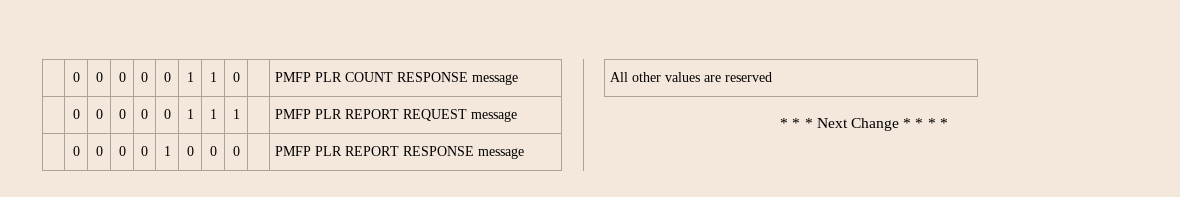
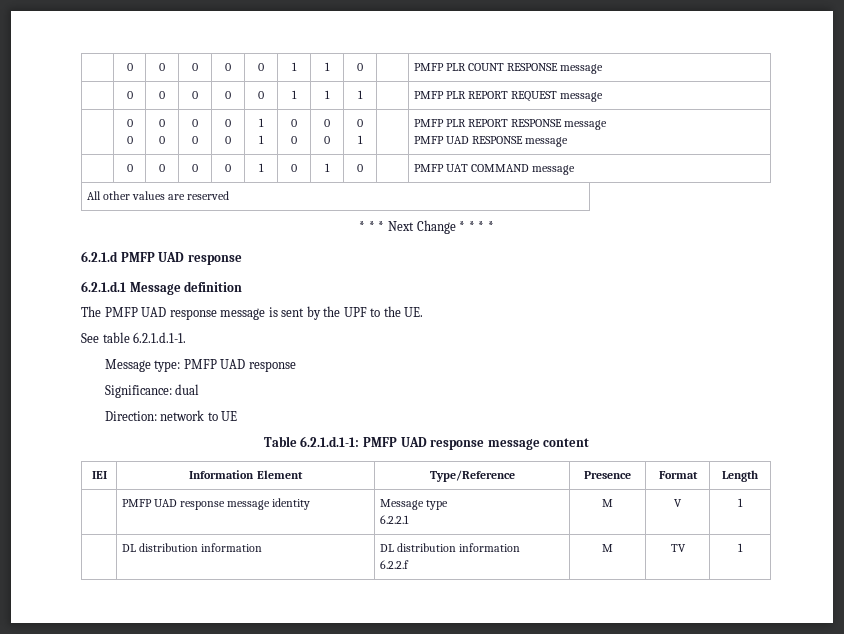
  | 0 | 0 | 0 | 0 | 0 | 1 | 1 | 1 | | PMFP PLR REPORT REQUEST message
- | 0 | 0 | 0 | 0 | 1 | 0 | 0 | 0 | | PMFP PLR REPORT RESPONSE message
+ | 0
+ 0 | 0
+ 0 | 0
+ 0 | 0
+ 0 | 1
+ 1 | 0
+ 0 | 0
+ 0 | 0
+ 1 | | PMFP PLR REPORT RESPONSE message
+ PMFP UAD RESPONSE message
+ | 0 | 0 | 0 | 0 | 1 | 0 | 1 | 0 | | PMFP UAT COMMAND message
+ 6.2.1.d PMFP UAD response
+ 6.2.1.d.1 Message definition
+ The PMFP UAD response message is sent by the UPF to the UE.
+ See table 6.2.1.d.1-1.
+ Message type: PMFP UAD response
+ Significance: dual
+ Direction: network to UE
+ Table 6.2.1.d.1-1: PMFP UAD response message content
+ IEI | Information Element | Type/Reference | Presence | Format | Length
+ | PMFP UAD response message identity | Message type
+ 6.2.2.1 | M | V | 1
+ | DL distribution information | DL distribution information
+ 6.2.2.f | M | TV | 1

